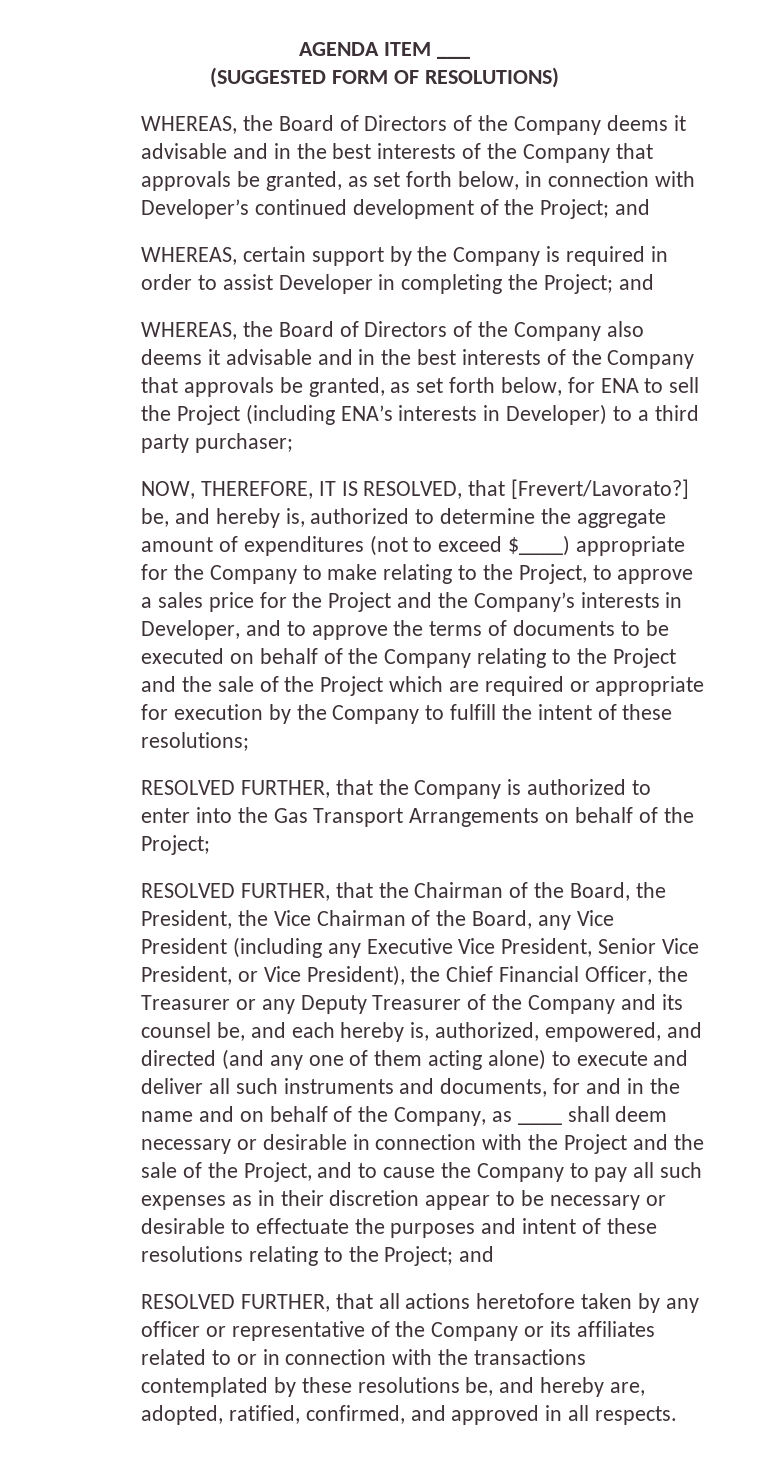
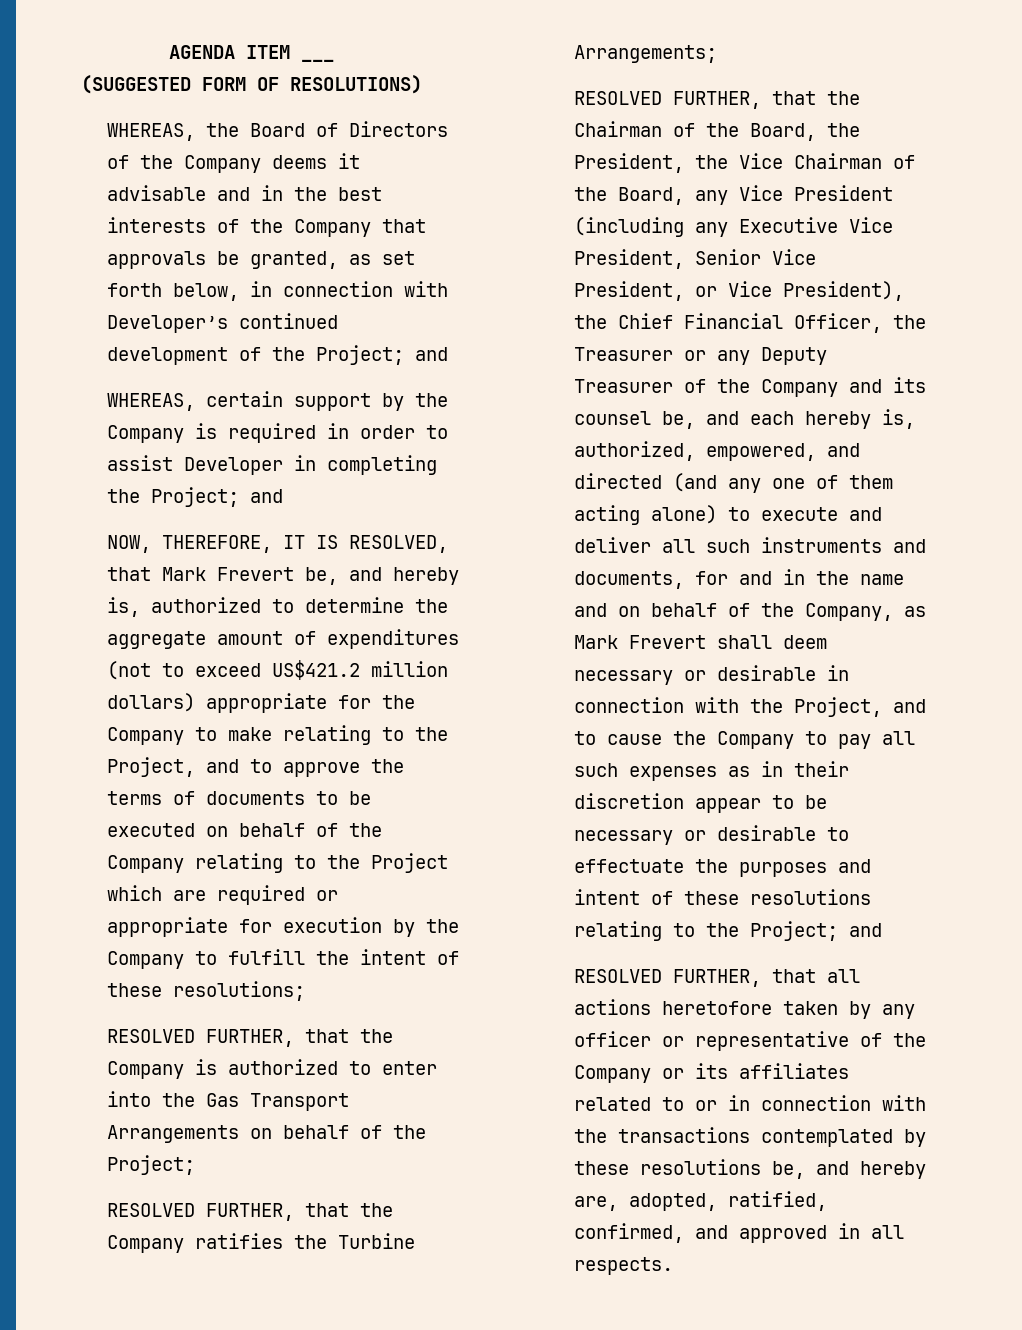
- WHEREAS, the Board of Directors of the Company also deems it advisable and in the best interests of the Company that approvals be granted, as set forth below, for ENA to sell the Project (including ENA’s interests in Developer) to a third party purchaser;
- NOW, THEREFORE, IT IS RESOLVED, that [Frevert/Lavorato?] be, and hereby is, authorized to determine the aggregate amount of expenditures (not to exceed $____) appropriate for the Company to make relating to the Project, to approve a sales price for the Project and the Company’s interests in Developer, and to approve the terms of documents to be executed on behalf of the Company relating to the Project and the sale of the Project which are required or appropriate for execution by the Company to fulfill the intent of these resolutions;
+ NOW, THEREFORE, IT IS RESOLVED, that Mark Frevert be, and hereby is, authorized to determine the aggregate amount of expenditures (not to exceed US$421.2 million dollars) appropriate for the Company to make relating to the Project, and to approve the terms of documents to be executed on behalf of the Company relating to the Project which are required or appropriate for execution by the Company to fulfill the intent of these resolutions;
+ RESOLVED FURTHER, that the Company ratifies the Turbine Arrangements;
- RESOLVED FURTHER, that the Chairman of the Board, the President, the Vice Chairman of the Board, any Vice President (including any Executive Vice President, Senior Vice President, or Vice President), the Chief Financial Officer, the Treasurer or any Deputy Treasurer of the Company and its counsel be, and each hereby is, authorized, empowered, and directed (and any one of them acting alone) to execute and deliver all such instruments and documents, for and in the name and on behalf of the Company, as ____ shall deem necessary or desirable in connection with the Project and the sale of the Project, and to cause the Company to pay all such expenses as in their discretion appear to be necessary or desirable to effectuate the purposes and intent of these resolutions relating to the Project;
+ RESOLVED FURTHER, that the Chairman of the Board, the President, the Vice Chairman of the Board, any Vice President (including any Executive Vice President, Senior Vice President, or Vice President), the Chief Financial Officer, the Treasurer or any Deputy Treasurer of the Company and its counsel be, and each hereby is, authorized, empowered, and directed (and any one of them acting alone) to execute and deliver all such instruments and documents, for and in the name and on behalf of the Company, as Mark Frevert shall deem necessary or desirable in connection with the Project, and to cause the Company to pay all such expenses as in their discretion appear to be necessary or desirable to effectuate the purposes and intent of these resolutions relating to the Project;

